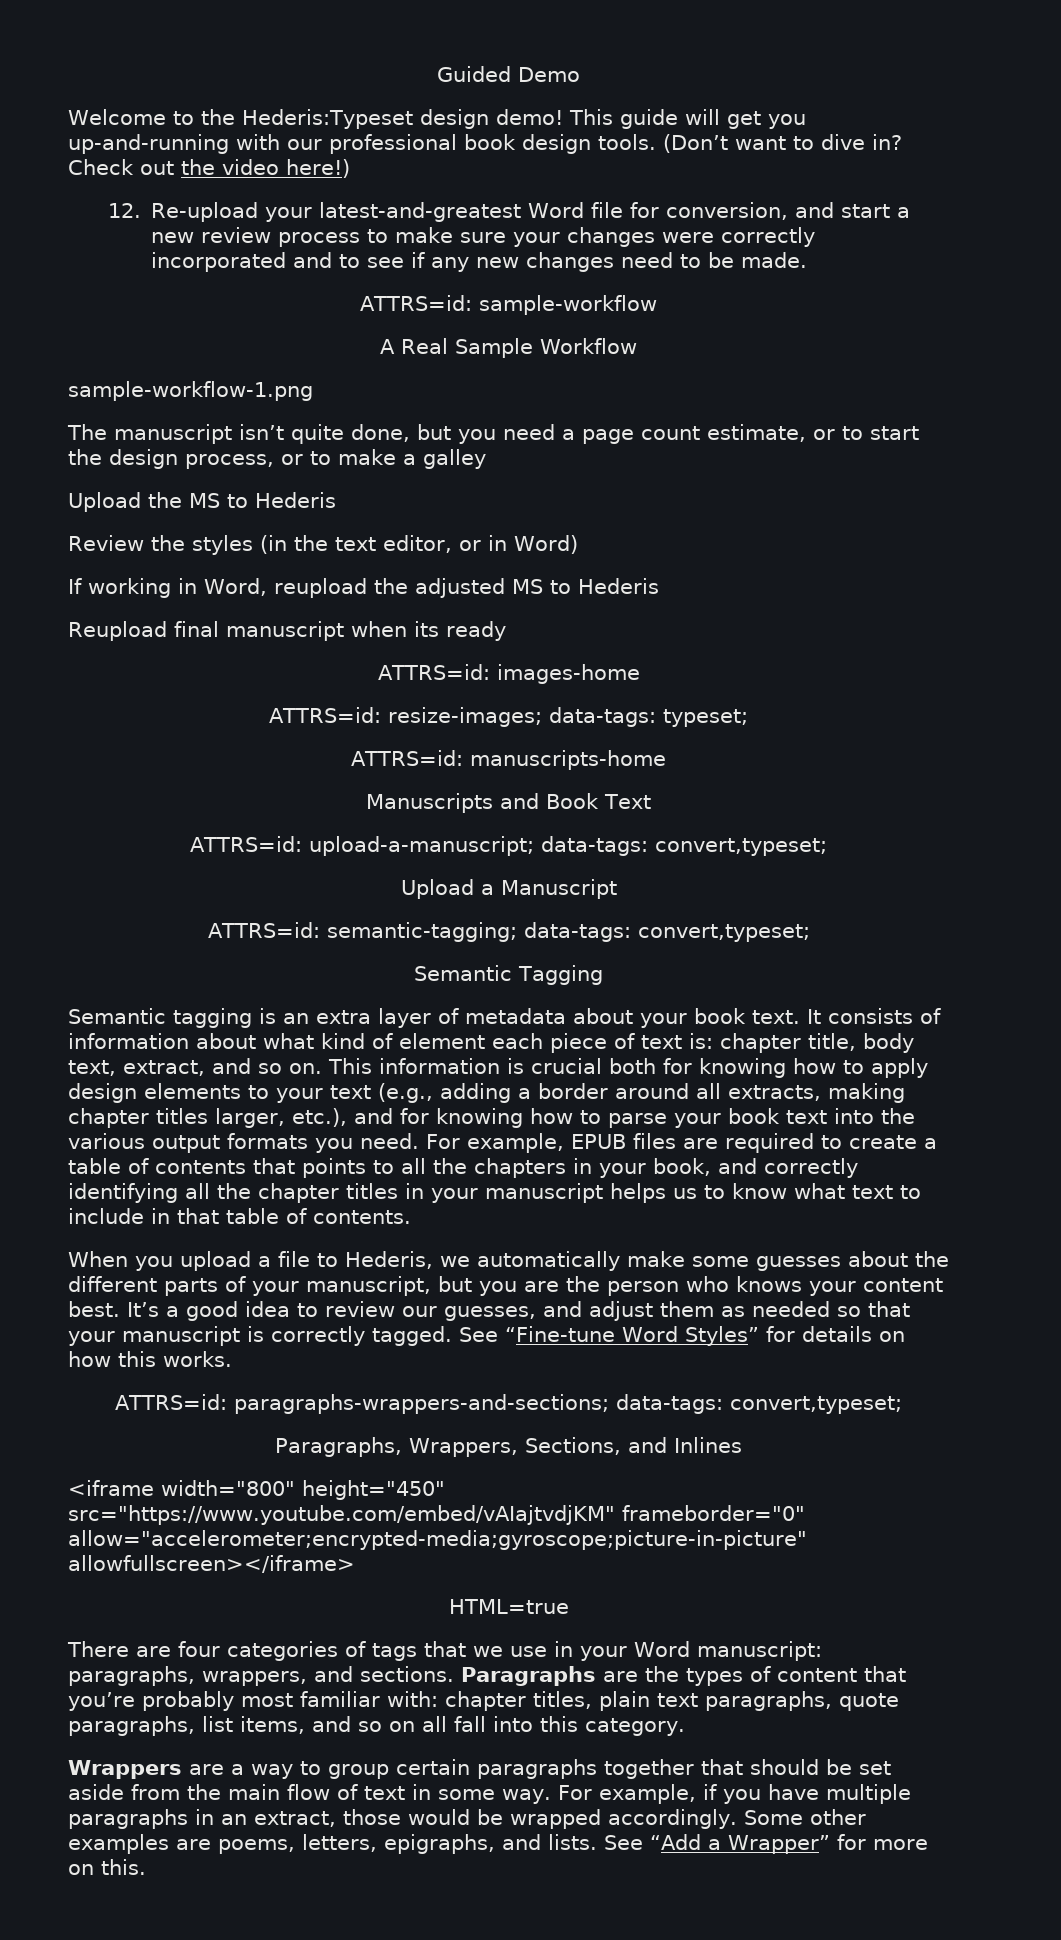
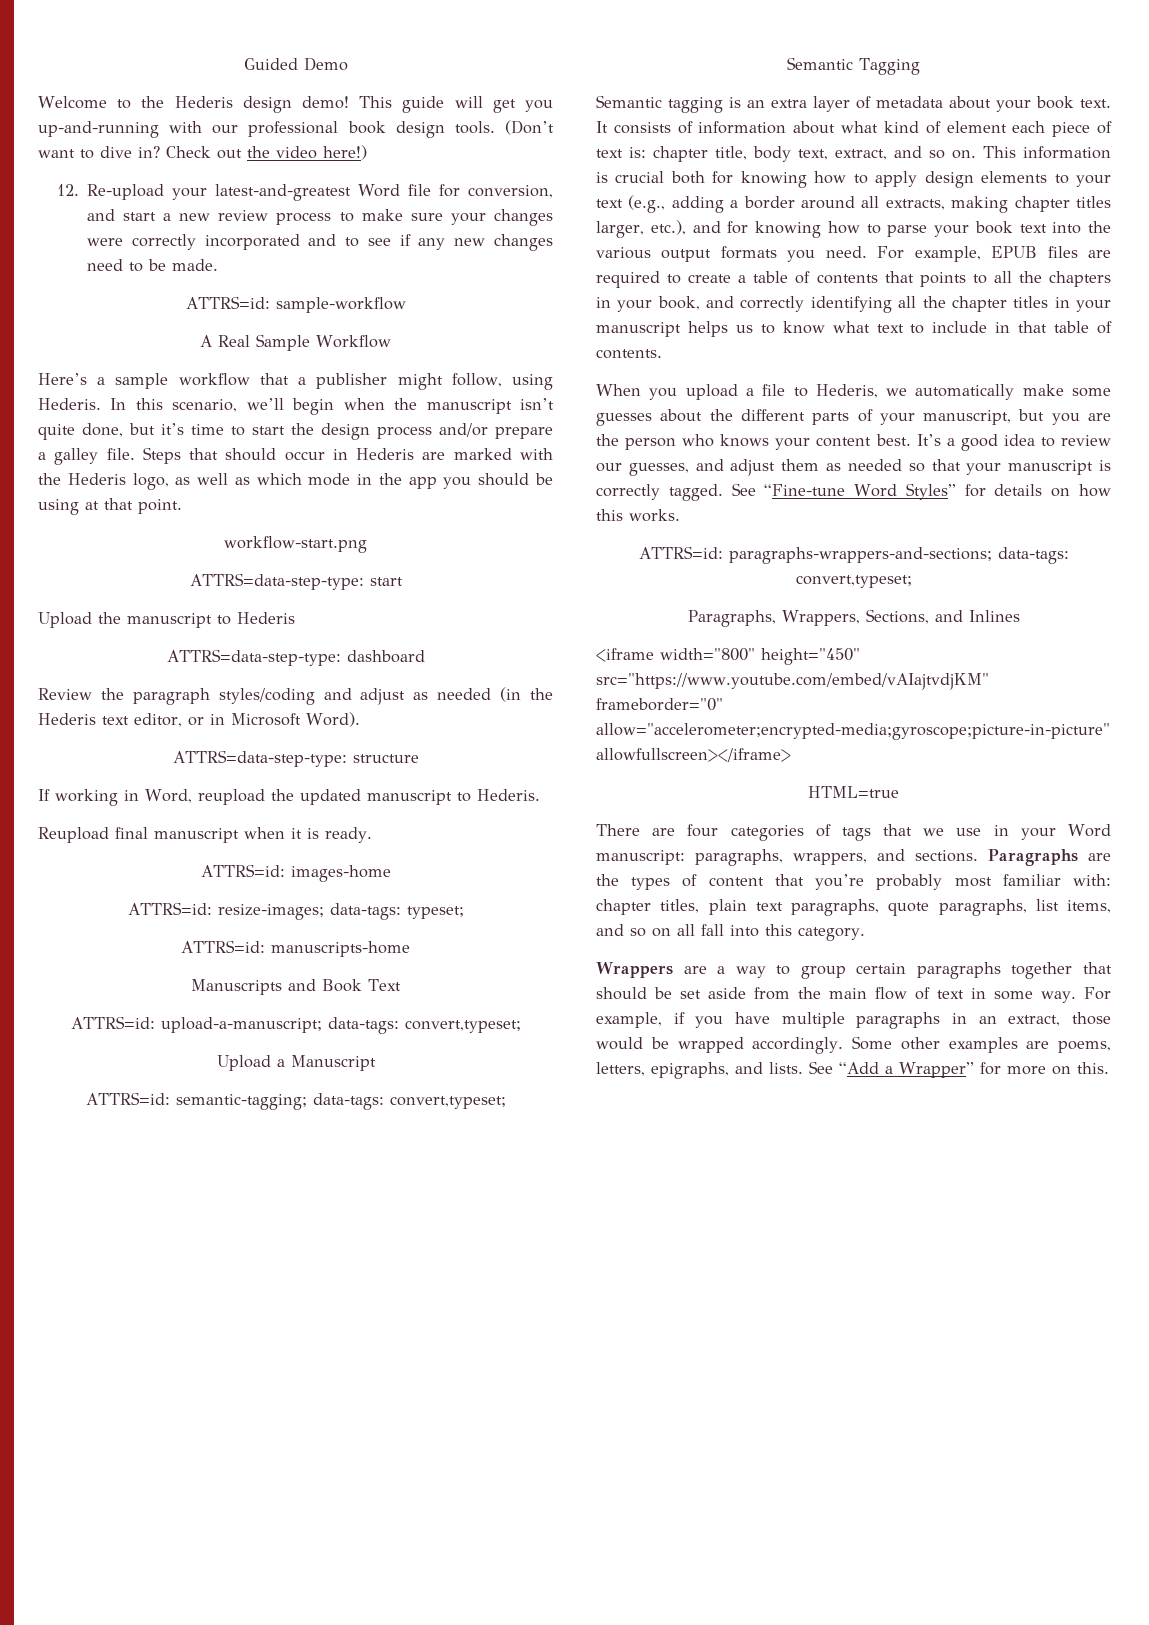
- Welcome to the Hederis:Typeset design demo!
+ Welcome to the Hederis design demo!
- sample-workflow-1.png
- The manuscript isn’t quite done, but you need a page count estimate, or to start the design process, or to make a galley
+ Here’s a sample workflow that a publisher might follow, using Hederis. In this scenario, we’ll begin when the manuscript isn’t quite done, but it’s time to start the design process and/or prepare a galley file. Steps that should occur in Hederis are marked with the Hederis logo, as well as which mode in the app you should be using at that point.
+ workflow-start.png
+ ATTRS=data-step-type: start
- Upload the MS to Hederis
+ Upload the manuscript to Hederis
+ ATTRS=data-step-type: dashboard
- Review the styles (in the text editor, or in Word)
+ Review the paragraph styles/coding and adjust as needed (in the Hederis text editor, or in Microsoft Word).
+ ATTRS=data-step-type: structure
- If working in Word, reupload the adjusted MS to Hederis
+ If working in Word, reupload the updated manuscript to Hederis.
- Reupload final manuscript when its ready
+ Reupload final manuscript when it is ready.

